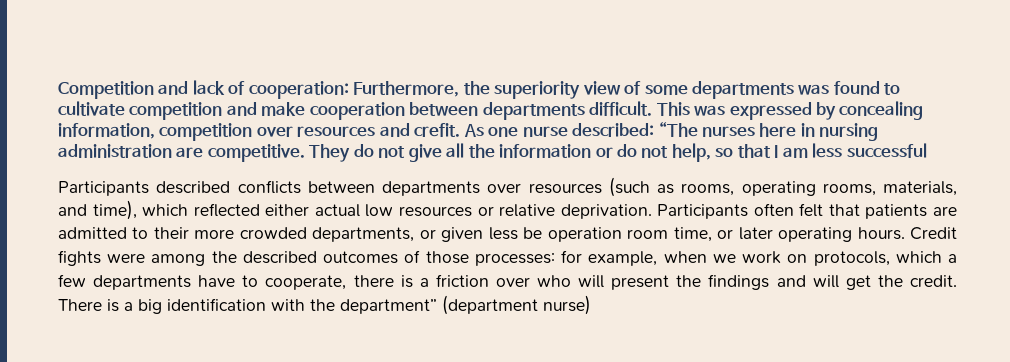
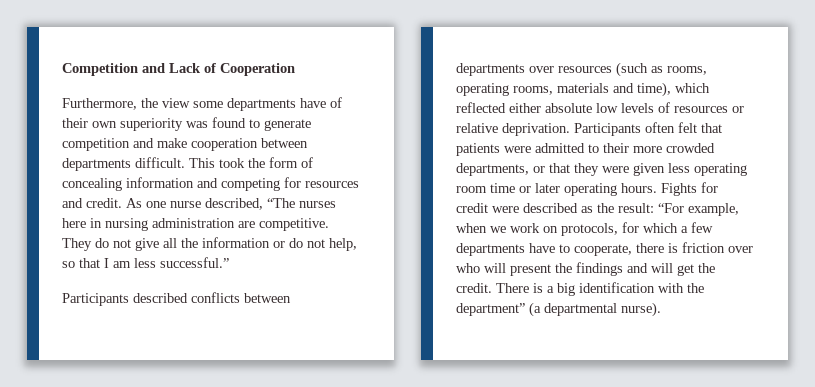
- Competition and lack of cooperation: Furthermore, the superiority view of some departments was found to cultivate competition and make cooperation between departments difficult.
+ Competition and Lack of Cooperation
+ Furthermore, the view some departments have of their own superiority was found to generate competition and make cooperation between departments difficult.
- This was expressed by concealing information, competition over resources and crefit.
+ This took the form of concealing information and competing for resources and credit.
- As one nurse described: “The nurses here in nursing administration are competitive.
+ As one nurse described, “The nurses here in nursing administration are competitive.
- They do not give all the information or do not help, so that I am less successful
+ They do not give all the information or do not help, so that I am less successful.”
- Participants described conflicts between departments over resources (such as rooms, operating rooms, materials, and time), which reflected either actual low resources or relative deprivation.
+ Participants described conflicts between departments over resources (such as rooms, operating rooms, materials and time), which reflected either absolute low levels of resources or relative deprivation.
- Participants often felt that patients are admitted to their more crowded departments, or given less be operation room time, or later operating hours. Credit fights were among the described outcomes of those processes: for example, when we work on protocols, which a few departments have to cooperate, there is a friction over who will present the findings and will get the credit.
+ Participants often felt that patients were admitted to their more crowded departments, or that they were given less operating room time or later operating hours. Fights for credit were described as the result: “For example, when we work on protocols, for which a few departments have to cooperate, there is friction over who will present the findings and will get the credit.
- There is a big identification with the department” (department nurse)
+ There is a big identification with the department” (a departmental nurse).

